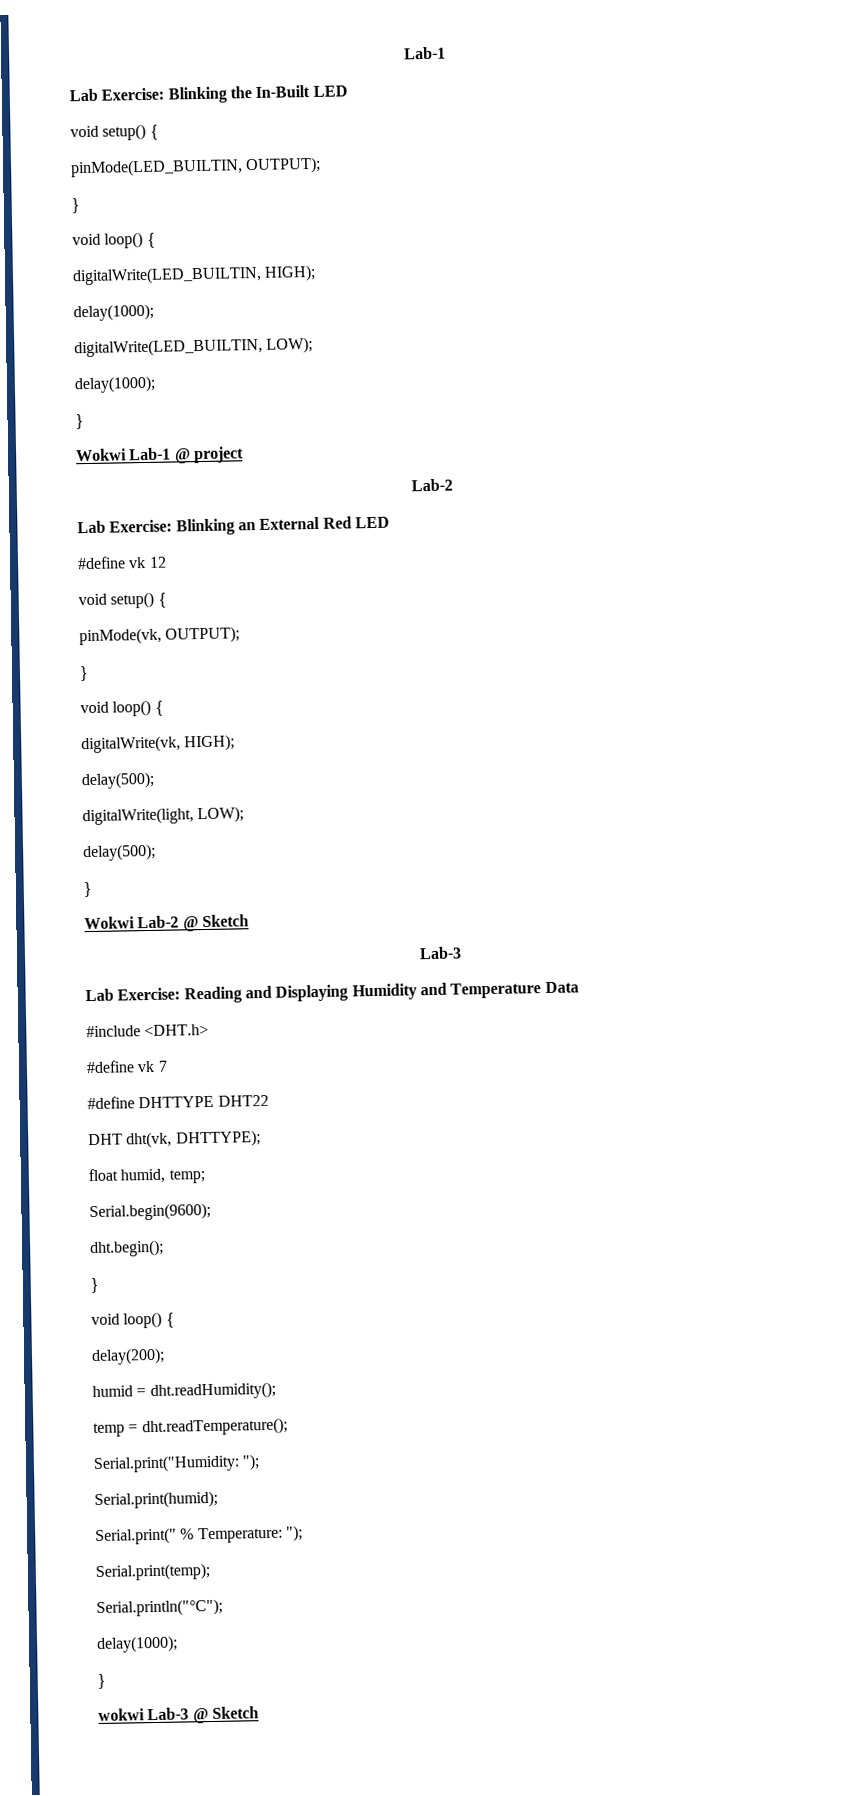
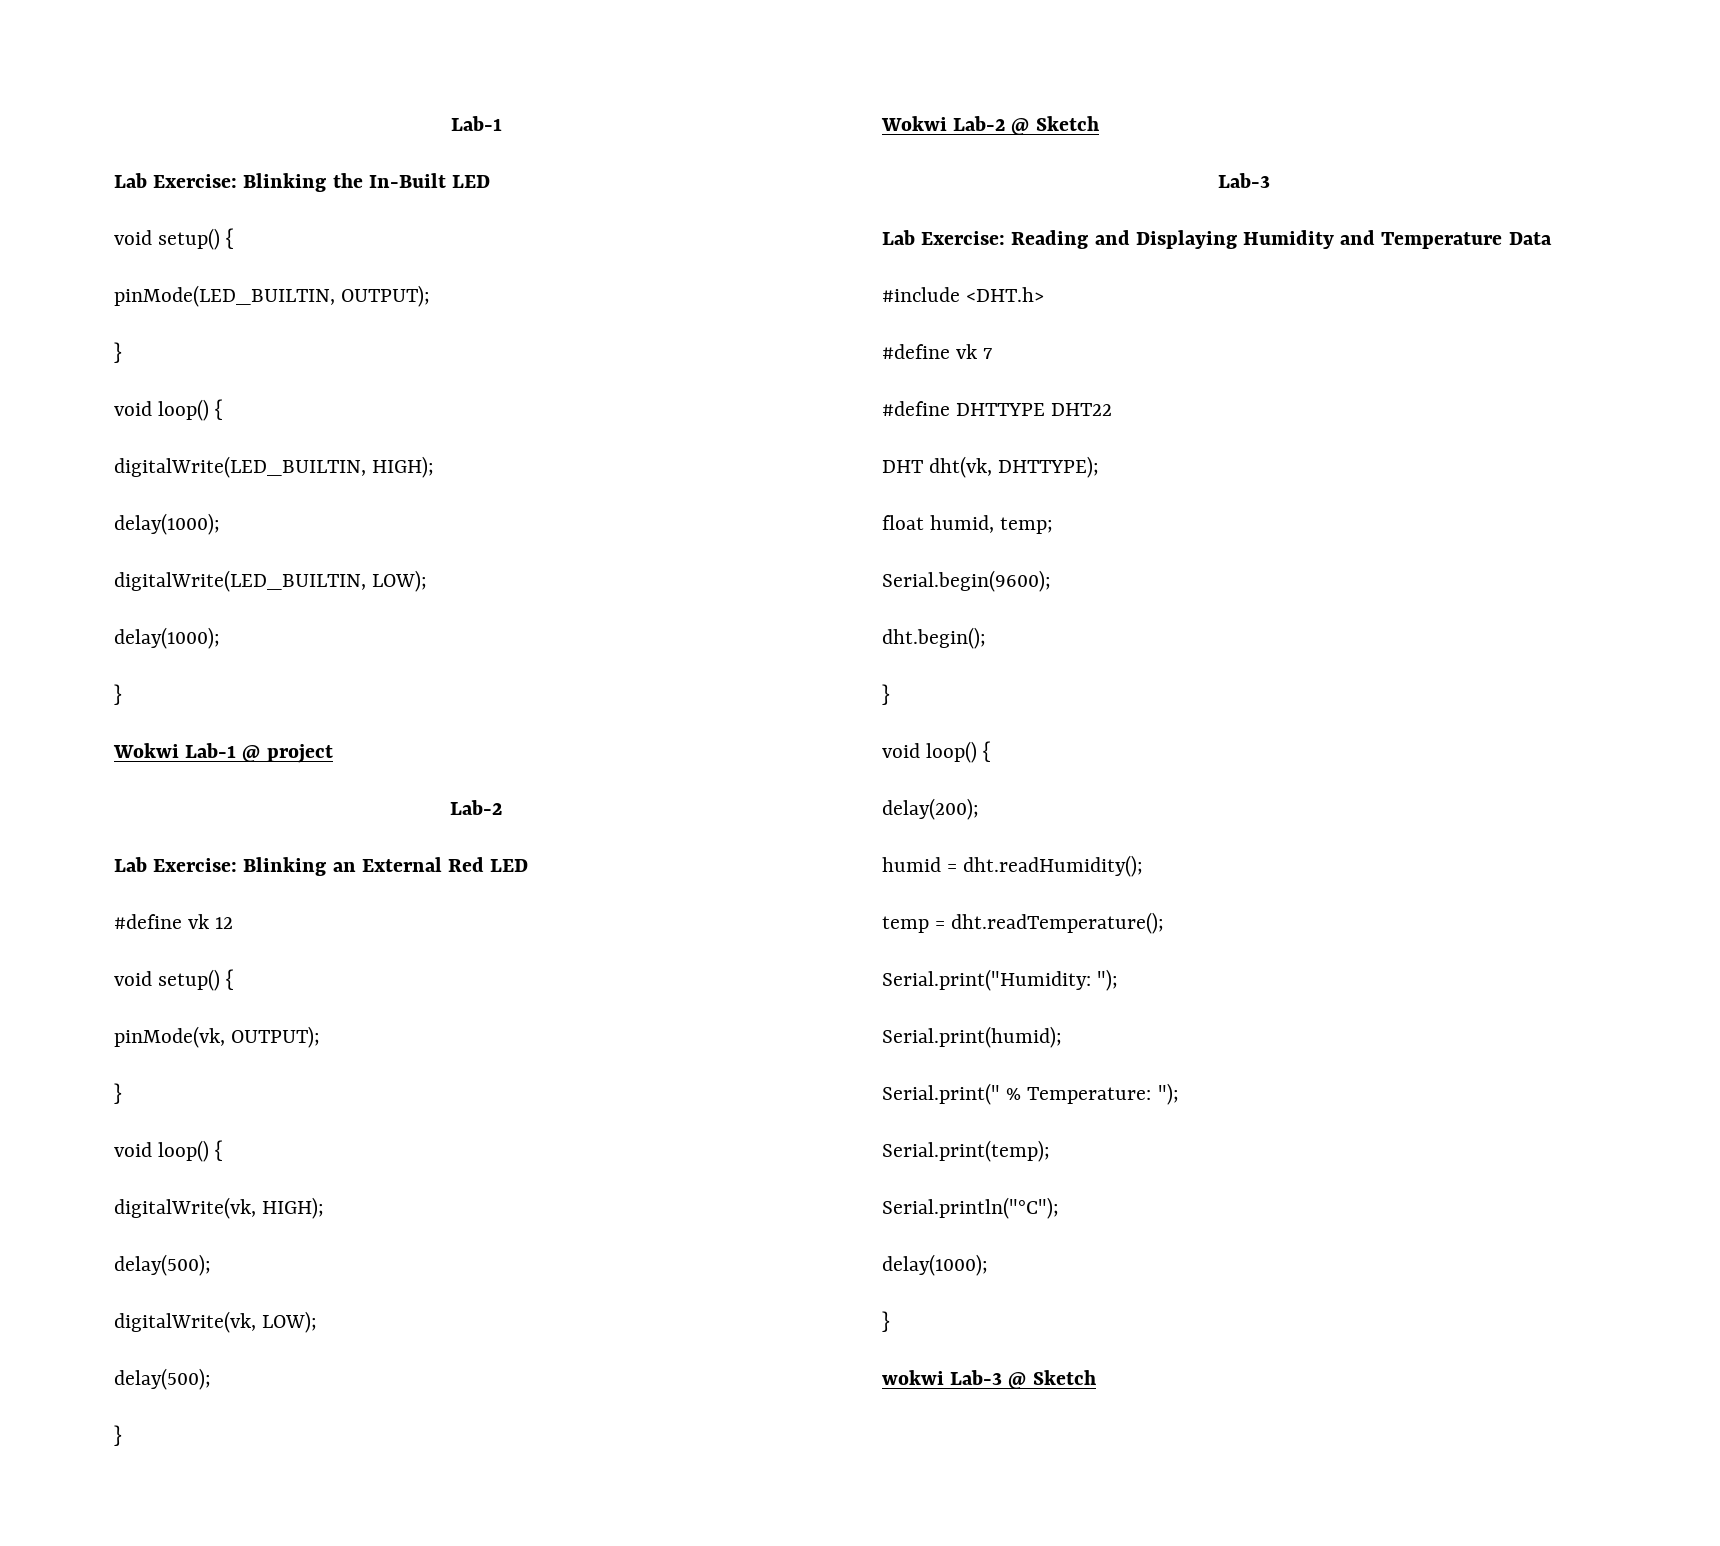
- digitalWrite(light, LOW);
+ digitalWrite(vk, LOW);

